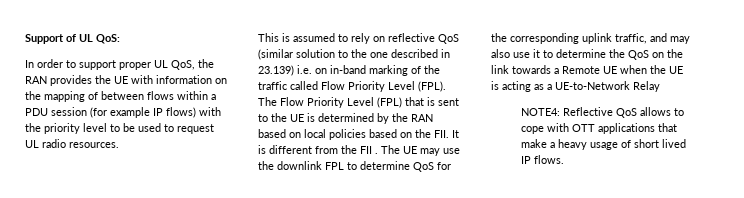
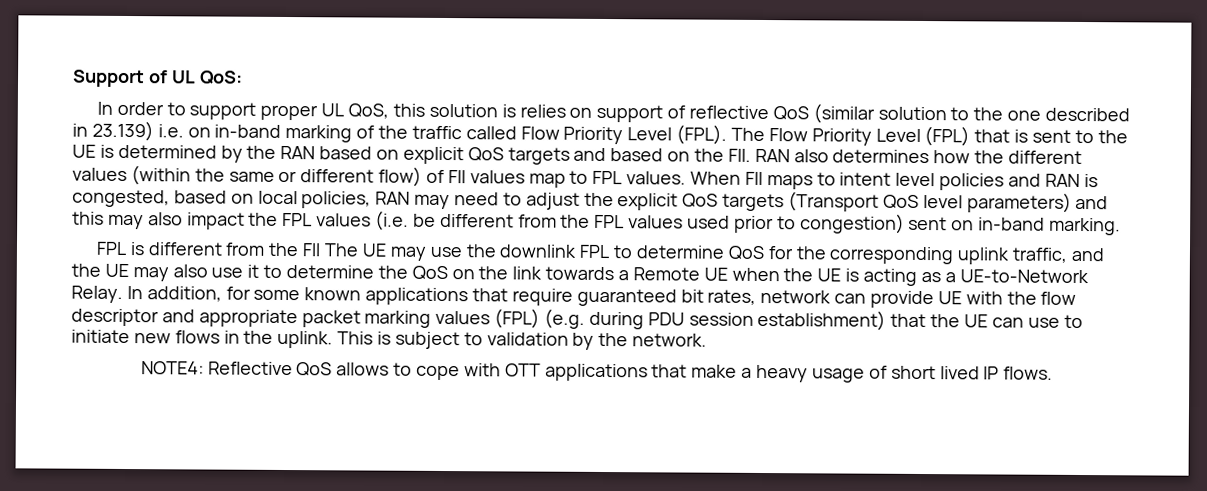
- In order to support proper UL QoS, the RAN provides the UE with information on the mapping of between flows within a PDU session (for example IP flows) with the priority level to be used to request UL radio resources.
- This is assumed to rely on reflective QoS (similar solution to the one described in 23.139) i.e. on in-band marking of the traffic called Flow Priority Level (FPL).
+ In order to support proper UL QoS, this solution is relies on support of reflective QoS (similar solution to the one described in 23.139) i.e. on in-band marking of the traffic called Flow Priority Level (FPL).
- The Flow Priority Level (FPL) that is sent to the UE is determined by the RAN based on local policies based on the FII. It is different from the FII . The UE may use the downlink FPL to determine QoS for the corresponding uplink traffic, and may also use it to determine the QoS on the link towards a Remote UE when the UE is acting as a UE-to-Network Relay
+ The Flow Priority Level (FPL) that is sent to the UE is determined by the RAN based on explicit QoS targets and based on the FII. RAN also determines how the different values (within the same or different flow) of FII values map to FPL values. When FII maps to intent level policies and RAN is congested, based on local policies, RAN may need to adjust the explicit QoS targets (Transport QoS level parameters) and this may also impact the FPL values (i.e. be different from the FPL values used prior to congestion) sent on in-band marking.
+ FPL is different from the FII The UE may use the downlink FPL to determine QoS for the corresponding uplink traffic, and the UE may also use it to determine the QoS on the link towards a Remote UE when the UE is acting as a UE-to-Network Relay. In addition, for some known applications that require guaranteed bit rates, network can provide UE with the flow descriptor and appropriate packet marking values (FPL) (e.g. during PDU session establishment) that the UE can use to initiate new flows in the uplink. This is subject to validation by the network.

